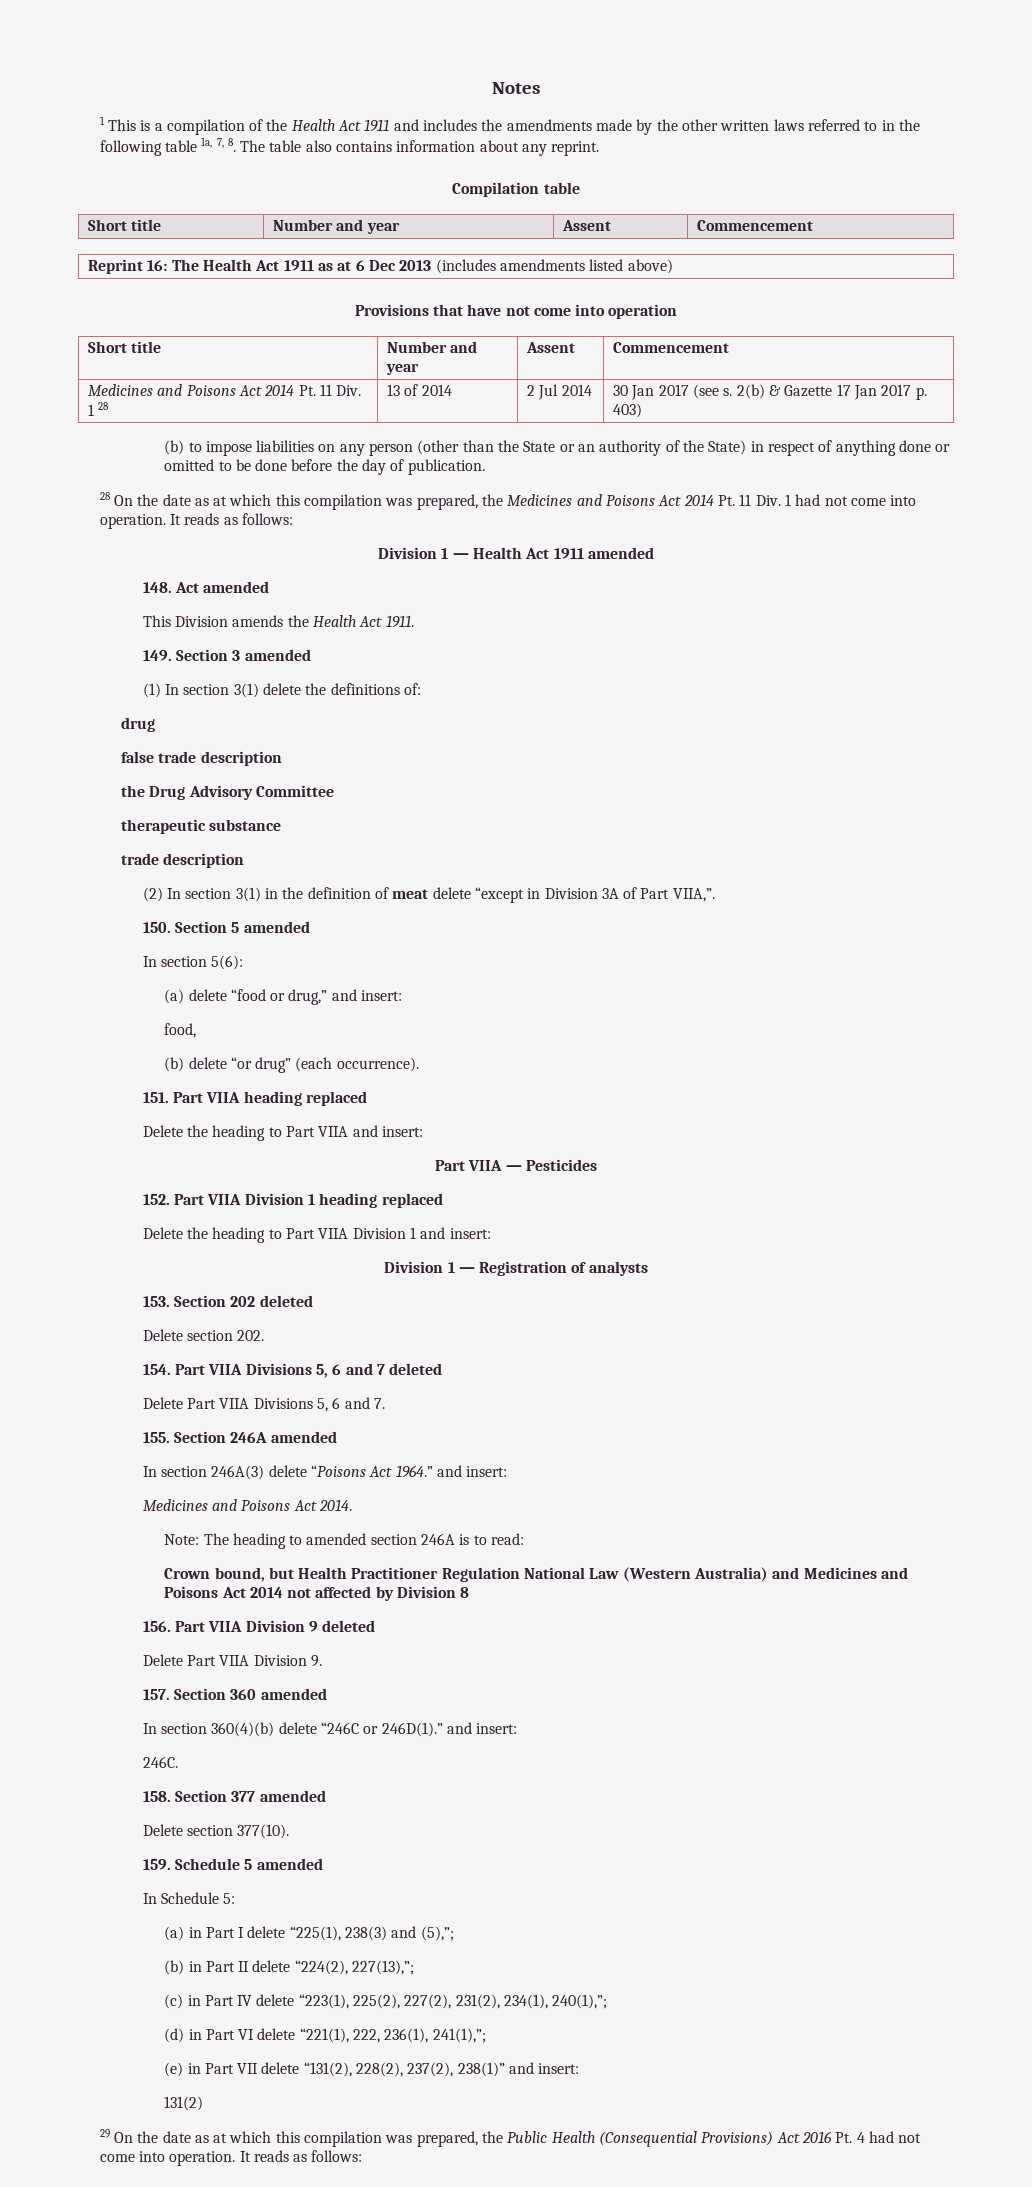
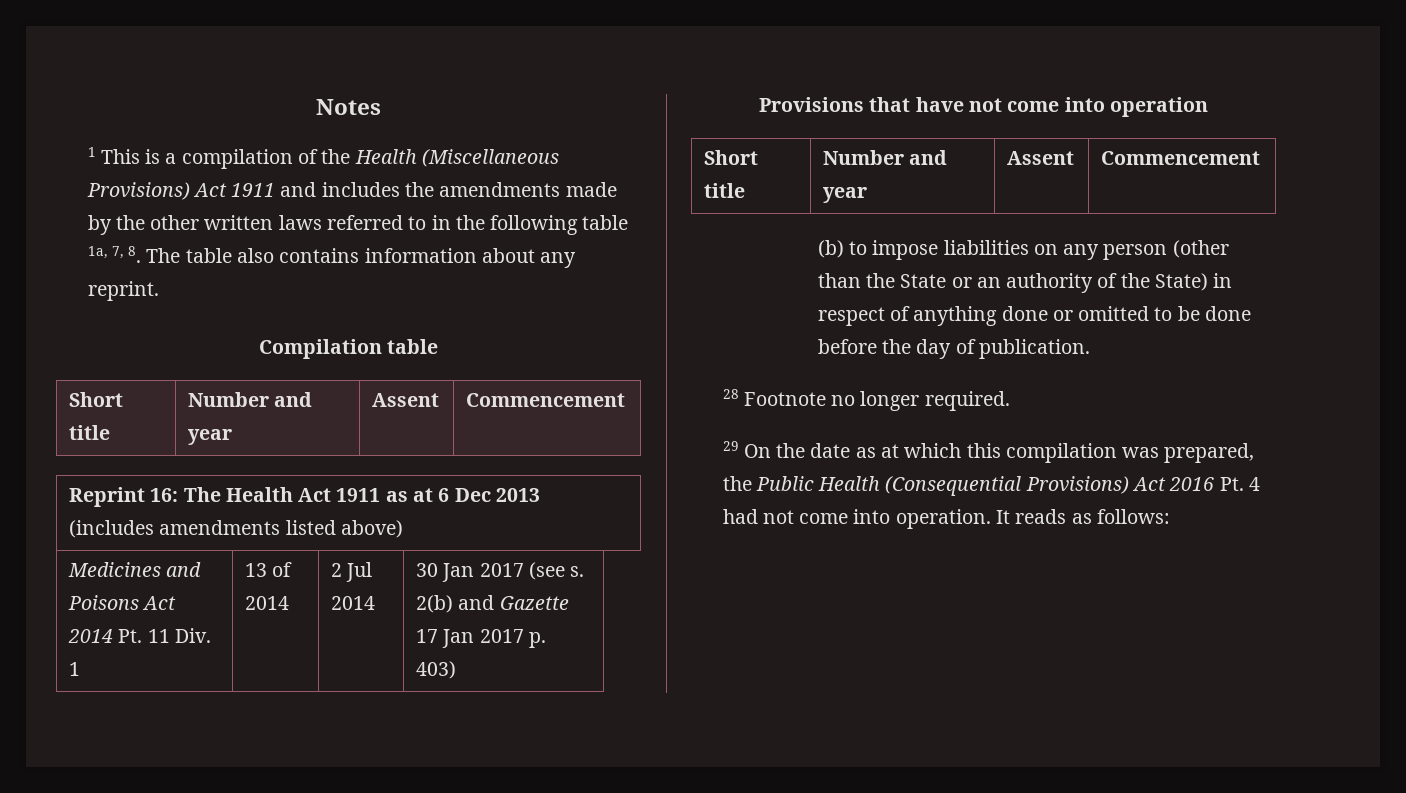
- 1 This is a compilation of the Health Act 1911 and includes the amendments made by the other written laws referred to in the following table 1a, 7, 8. The table also contains information about any reprint.
+ 1 This is a compilation of the Health (Miscellaneous Provisions) Act 1911 and includes the amendments made by the other written laws referred to in the following table 1a, 7, 8. The table also contains information about any reprint.
+ Medicines and Poisons Act 2014 Pt. 11 Div. 1 | 13 of 2014 | 2 Jul 2014 | 30 Jan 2017 (see s. 2(b) and Gazette 17 Jan 2017 p. 403)
- Medicines and Poisons Act 2014 Pt. 11 Div. 1 28 | 13 of 2014 | 2 Jul 2014 | 30 Jan 2017 (see s. 2(b) & Gazette 17 Jan 2017 p. 403)
- 28 On the date as at which this compilation was prepared, the Medicines and Poisons Act 2014 Pt. 11 Div. 1 had not come into operation. It reads as follows:
- Division 1 — Health Act 1911 amended
- 148. Act amended
- This Division amends the Health Act 1911.
- 149. Section 3 amended
- (1) In section 3(1) delete the definitions of:
- drug
- false trade description
- the Drug Advisory Committee
- therapeutic substance
- trade description
- (2) In section 3(1) in the definition of meat delete “except in Division 3A of Part VIIA,”.
- 150. Section 5 amended
- In section 5(6):
- (a) delete “food or drug,” and insert:
- food,
- (b) delete “or drug” (each occurrence).
- 151. Part VIIA heading replaced
- Delete the heading to Part VIIA and insert:
- Part VIIA — Pesticides
- 152. Part VIIA Division 1 heading replaced
- Delete the heading to Part VIIA Division 1 and insert:
- Division 1 — Registration of analysts
- 153. Section 202 deleted
- Delete section 202.
- 154. Part VIIA Divisions 5, 6 and 7 deleted
- Delete Part VIIA Divisions 5, 6 and 7.
- 155. Section 246A amended
- In section 246A(3) delete “Poisons Act 1964.” and insert:
- Medicines and Poisons Act 2014.
- Note: The heading to amended section 246A is to read:
- Crown bound, but Health Practitioner Regulation National Law (Western Australia) and Medicines and Poisons Act 2014 not affected by Division 8
- 156. Part VIIA Division 9 deleted
- Delete Part VIIA Division 9.
- 157. Section 360 amended
- In section 360(4)(b) delete “246C or 246D(1).” and insert:
- 246C.
- 158. Section 377 amended
- Delete section 377(10).
- 159. Schedule 5 amended
- In Schedule 5:
- (a) in Part I delete “225(1), 238(3) and (5),”;
- (b) in Part II delete “224(2), 227(13),”;
- (c) in Part IV delete “223(1), 225(2), 227(2), 231(2), 234(1), 240(1),”;
- (d) in Part VI delete “221(1), 222, 236(1), 241(1),”;
- (e) in Part VII delete “131(2), 228(2), 237(2), 238(1)” and insert:
- 131(2)
+ 28 Footnote no longer required.

